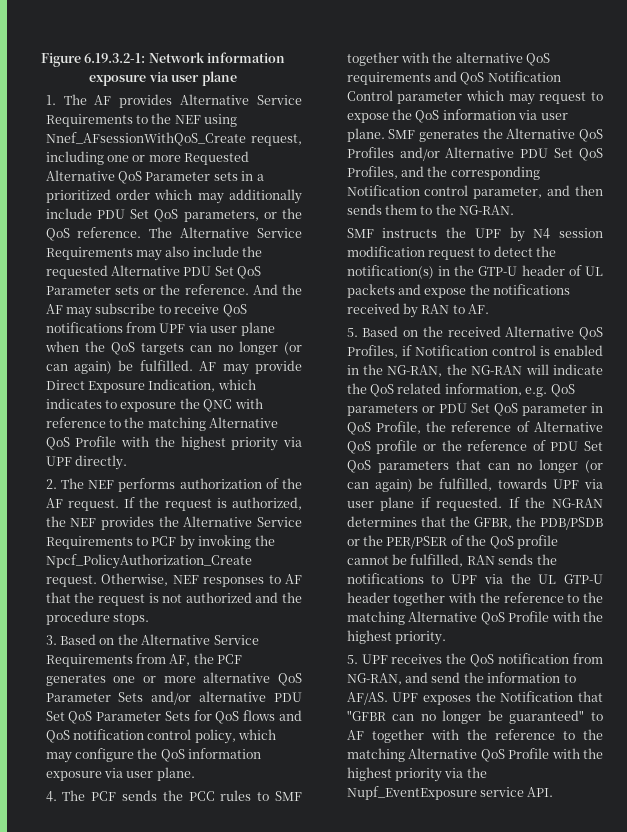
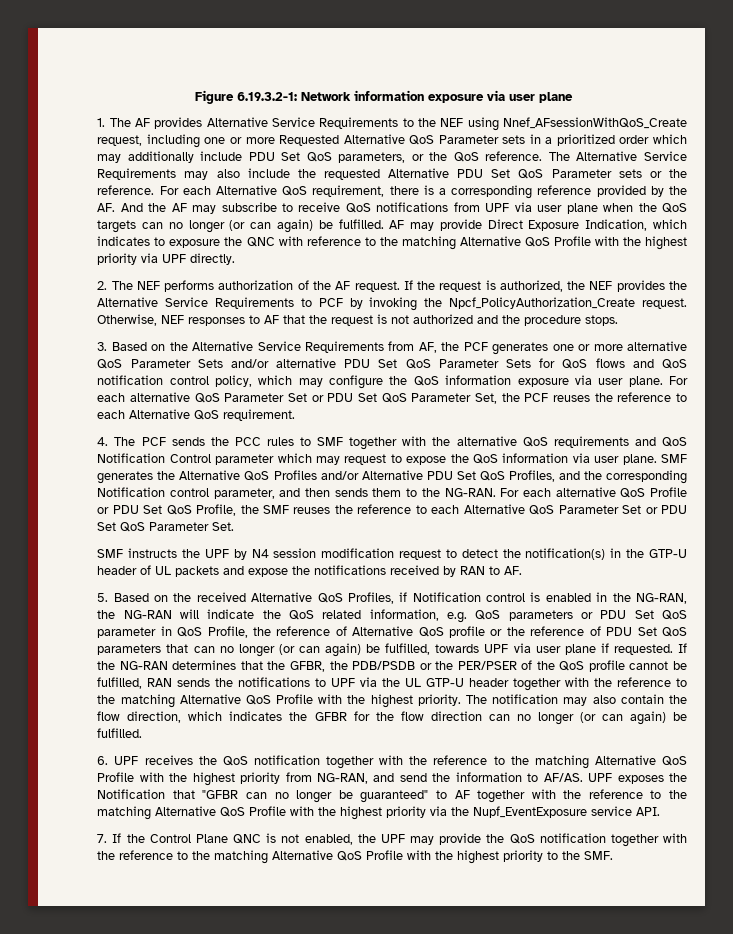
- And the AF may subscribe to receive QoS notifications from UPF via user plane when the QoS targets can no longer (or can again) be fulfilled.
+ For each Alternative QoS requirement, there is a corresponding reference provided by the AF. And the AF may subscribe to receive QoS notifications from UPF via user plane when the QoS targets can no longer (or can again) be fulfilled.
+ For each alternative QoS Parameter Set or PDU Set QoS Parameter Set, the PCF reuses the reference to each Alternative QoS requirement.
+ For each alternative QoS Profile or PDU Set QoS Profile, the SMF reuses the reference to each Alternative QoS Parameter Set or PDU Set QoS Parameter Set.
- If the NG-RAN determines that the GFBR, the PDB/PSDB or the PER/PSER of the QoS profile cannot be fulfilled, RAN sends the notifications to UPF via the UL GTP-U header together with the reference to the matching Alternative QoS Profile with the highest priority.
- 5. UPF receives the QoS notification from NG-RAN, and send the information to AF/AS.
+ If the NG-RAN determines that the GFBR, the PDB/PSDB or the PER/PSER of the QoS profile cannot be fulfilled, RAN sends the notifications to UPF via the UL GTP-U header together with the reference to the matching Alternative QoS Profile with the highest priority. The notification may also contain the flow direction, which indicates the GFBR for the flow direction can no longer (or can again) be fulfilled.
+ 6. UPF receives the QoS notification together with the reference to the matching Alternative QoS Profile with the highest priority from NG-RAN, and send the information to AF/AS.
+ 7. If the Control Plane QNC is not enabled, the UPF may provide the QoS notification together with the reference to the matching Alternative QoS Profile with the highest priority to the SMF.

